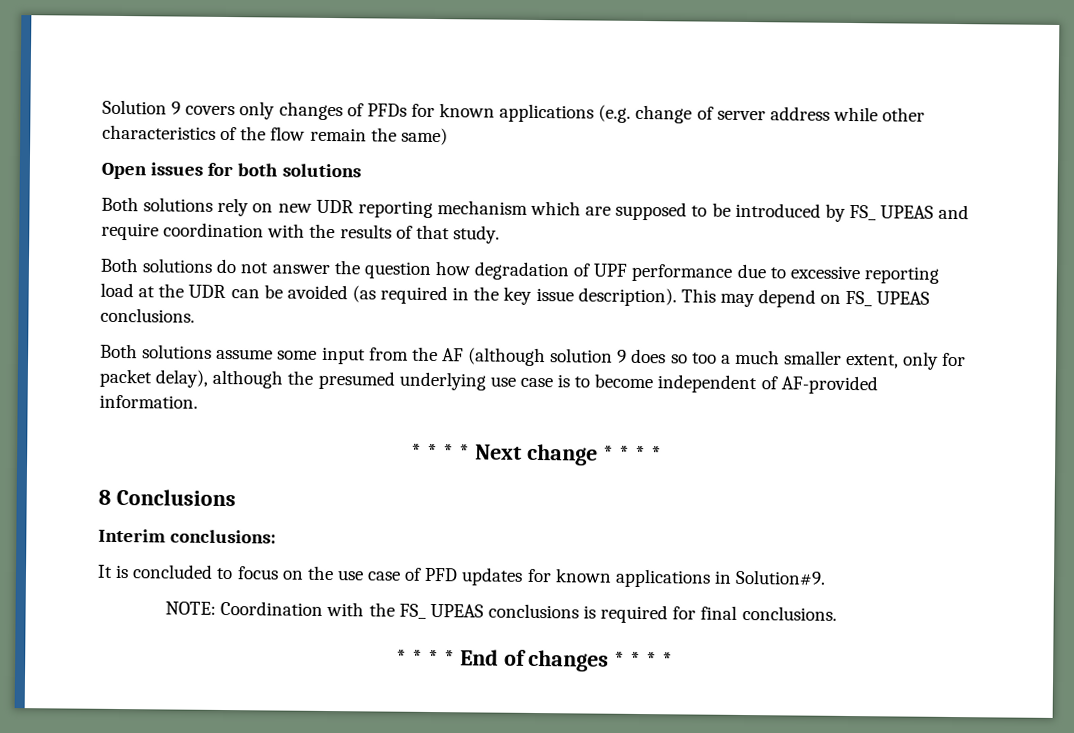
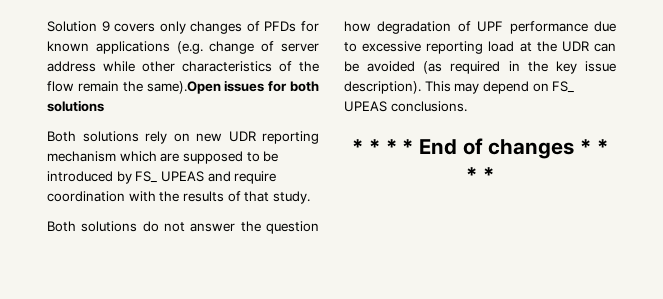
- Solution 9 covers only changes of PFDs for known applications (e.g. change of server address while other characteristics of the flow remain the same)
- Open issues for both solutions
+ Solution 9 covers only changes of PFDs for known applications (e.g. change of server address while other characteristics of the flow remain the same).Open issues for both solutions
- Both solutions assume some input from the AF (although solution 9 does so too a much smaller extent, only for packet delay), although the presumed underlying use case is to become independent of AF-provided information.
- * * * * Next change * * * *
- 8 Conclusions
- Interim conclusions:
- It is concluded to focus on the use case of PFD updates for known applications in Solution#9.
- NOTE: Coordination with the FS_ UPEAS conclusions is required for final conclusions.

